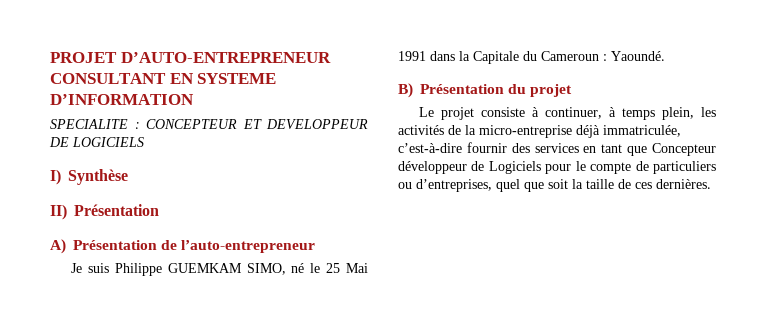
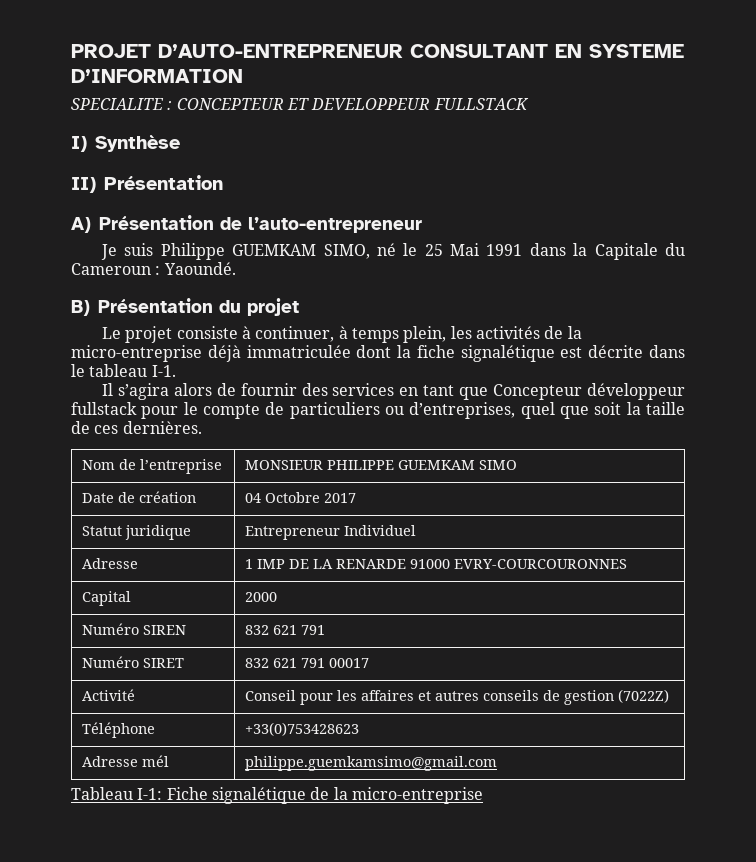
- SPECIALITE : CONCEPTEUR ET DEVELOPPEUR DE LOGICIELS
+ SPECIALITE : CONCEPTEUR ET DEVELOPPEUR FULLSTACK
- Le projet consiste à continuer, à temps plein, les activités de la micro-entreprise déjà immatriculée, c’est-à-dire fournir des services en tant que Concepteur développeur de Logiciels pour le compte de particuliers ou d’entreprises, quel que soit la taille de ces dernières.
+ Le projet consiste à continuer, à temps plein, les activités de la micro-entreprise déjà immatriculée dont la fiche signalétique est décrite dans le tableau I-1.
+ Il s’agira alors de fournir des services en tant que Concepteur développeur fullstack pour le compte de particuliers ou d’entreprises, quel que soit la taille de ces dernières.
+ Nom de l’entreprise | MONSIEUR PHILIPPE GUEMKAM SIMO
+ Date de création | 04 Octobre 2017
+ Statut juridique | Entrepreneur Individuel
+ Adresse | 1 IMP DE LA RENARDE 91000 EVRY-COURCOURONNES
+ Capital | 2000
+ Numéro SIREN | 832 621 791
+ Numéro SIRET | 832 621 791 00017
+ Activité | Conseil pour les affaires et autres conseils de gestion (7022Z)
+ Téléphone | +33(0)753428623
+ Adresse mél | philippe.guemkamsimo@gmail.com
+ Tableau I-1: Fiche signalétique de la micro-entreprise

